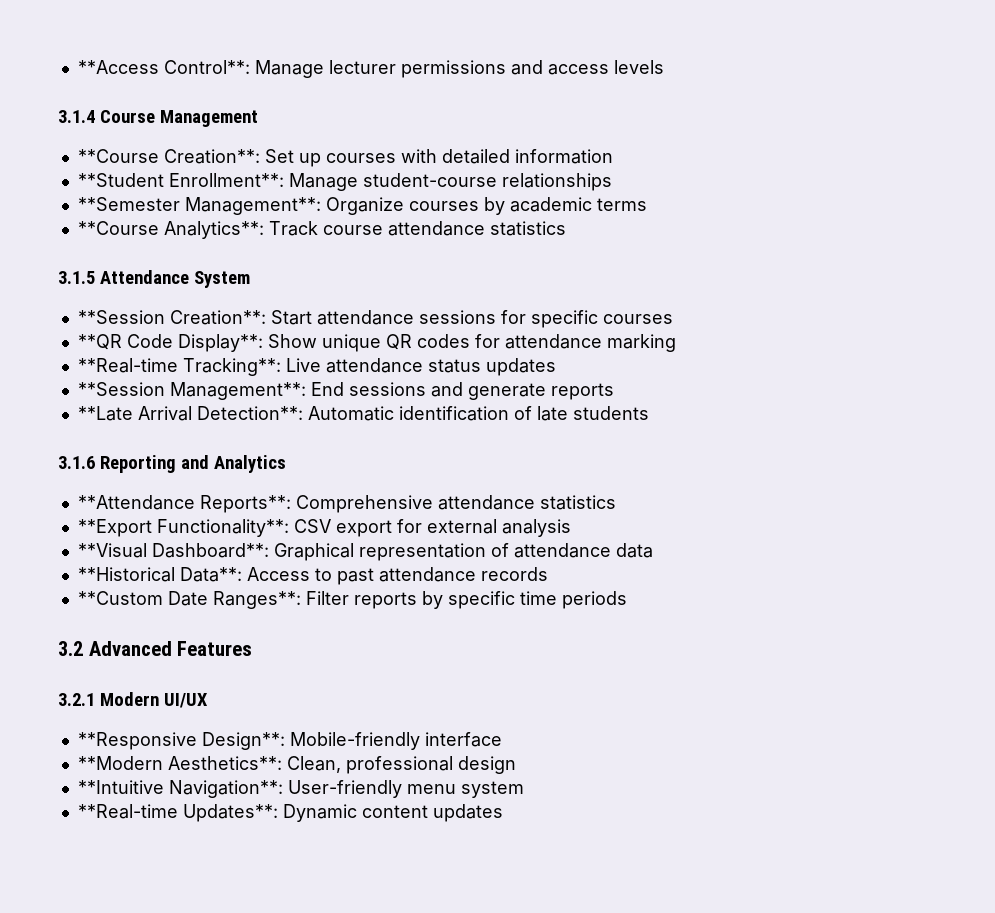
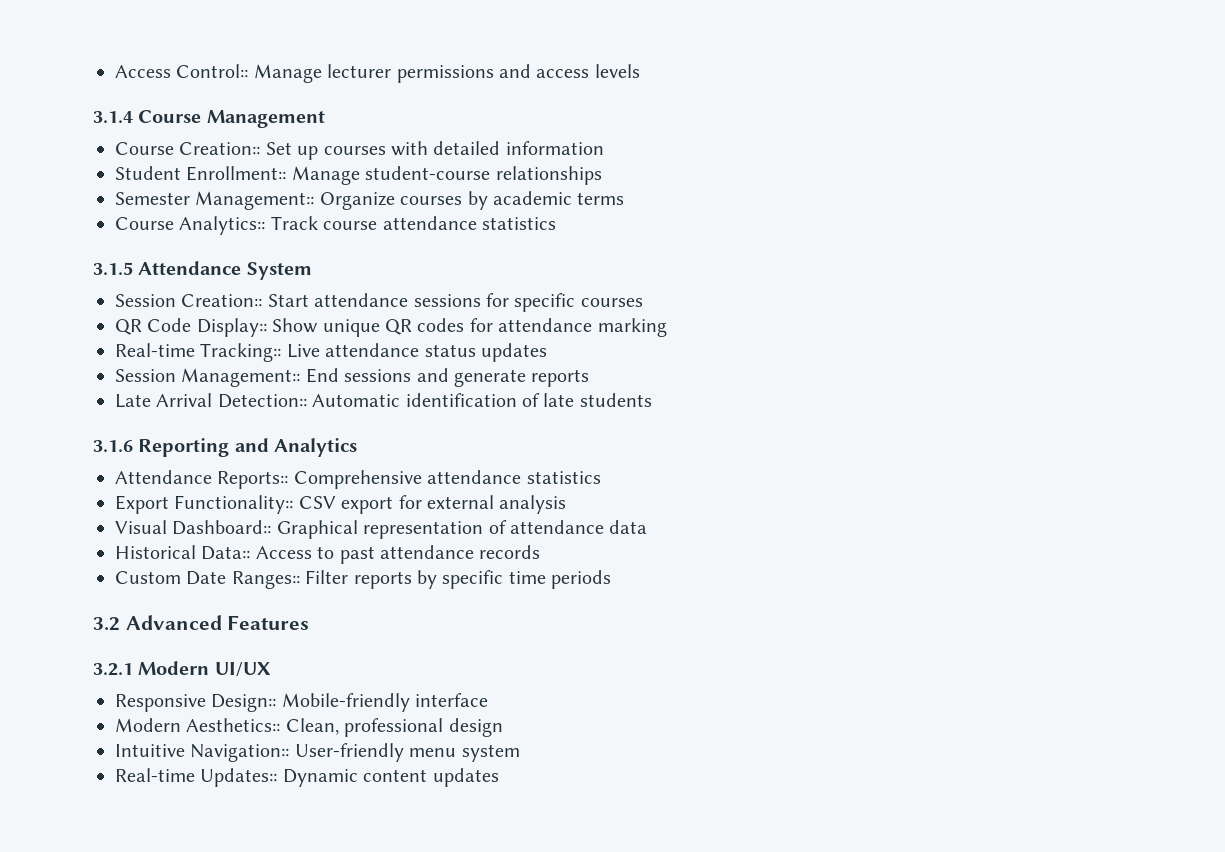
- **Access Control**: Manage lecturer permissions and access levels
+ Access Control:: Manage lecturer permissions and access levels
- **Course Creation**: Set up courses with detailed information
+ Course Creation:: Set up courses with detailed information
- **Student Enrollment**: Manage student-course relationships
+ Student Enrollment:: Manage student-course relationships
- **Semester Management**: Organize courses by academic terms
+ Semester Management:: Organize courses by academic terms
- **Course Analytics**: Track course attendance statistics
+ Course Analytics:: Track course attendance statistics
- **Session Creation**: Start attendance sessions for specific courses
+ Session Creation:: Start attendance sessions for specific courses
- **QR Code Display**: Show unique QR codes for attendance marking
+ QR Code Display:: Show unique QR codes for attendance marking
- **Real-time Tracking**: Live attendance status updates
+ Real-time Tracking:: Live attendance status updates
- **Session Management**: End sessions and generate reports
+ Session Management:: End sessions and generate reports
- **Late Arrival Detection**: Automatic identification of late students
+ Late Arrival Detection:: Automatic identification of late students
- **Attendance Reports**: Comprehensive attendance statistics
+ Attendance Reports:: Comprehensive attendance statistics
- **Export Functionality**: CSV export for external analysis
+ Export Functionality:: CSV export for external analysis
- **Visual Dashboard**: Graphical representation of attendance data
+ Visual Dashboard:: Graphical representation of attendance data
- **Historical Data**: Access to past attendance records
+ Historical Data:: Access to past attendance records
- **Custom Date Ranges**: Filter reports by specific time periods
+ Custom Date Ranges:: Filter reports by specific time periods
- **Responsive Design**: Mobile-friendly interface
+ Responsive Design:: Mobile-friendly interface
- **Modern Aesthetics**: Clean, professional design
+ Modern Aesthetics:: Clean, professional design
- **Intuitive Navigation**: User-friendly menu system
+ Intuitive Navigation:: User-friendly menu system
- **Real-time Updates**: Dynamic content updates
+ Real-time Updates:: Dynamic content updates

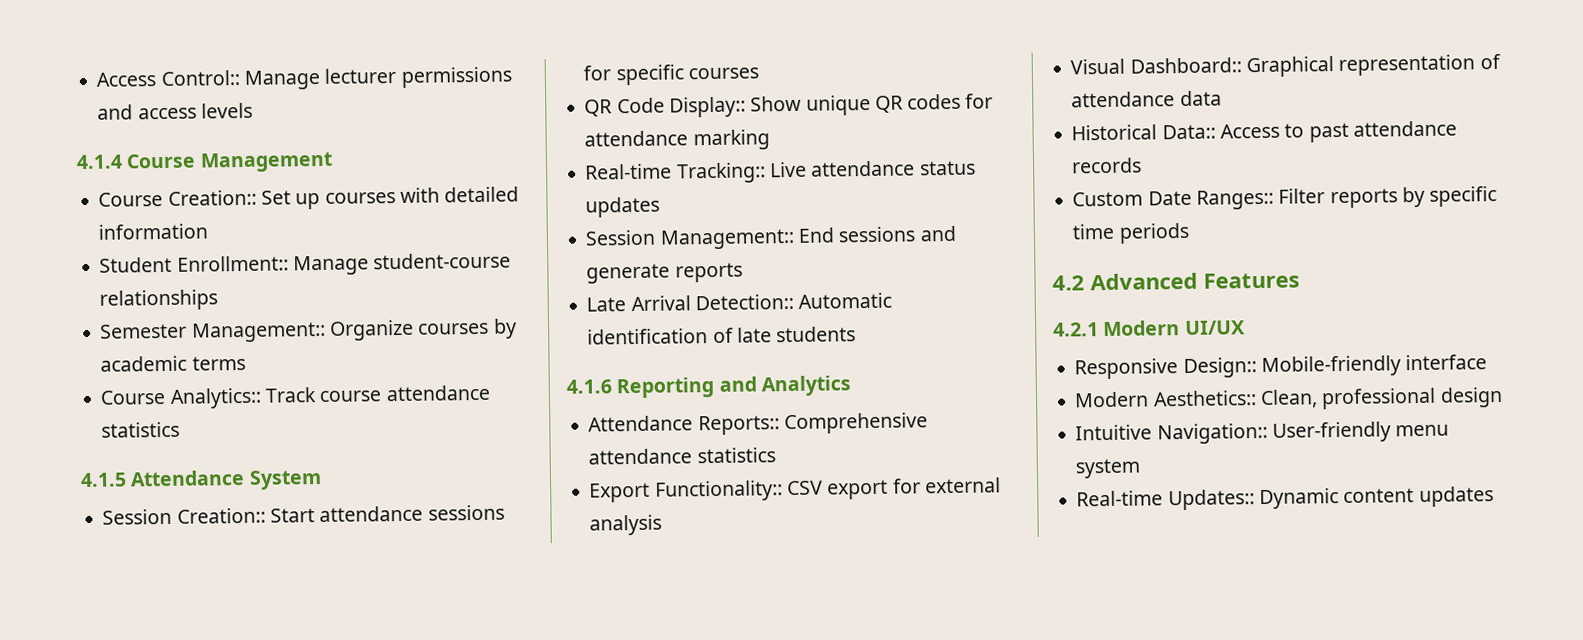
- 3.1.4 Course Management
+ 4.1.4 Course Management
- 3.1.5 Attendance System
+ 4.1.5 Attendance System
- 3.1.6 Reporting and Analytics
+ 4.1.6 Reporting and Analytics
- 3.2 Advanced Features
+ 4.2 Advanced Features
- 3.2.1 Modern UI/UX
+ 4.2.1 Modern UI/UX

